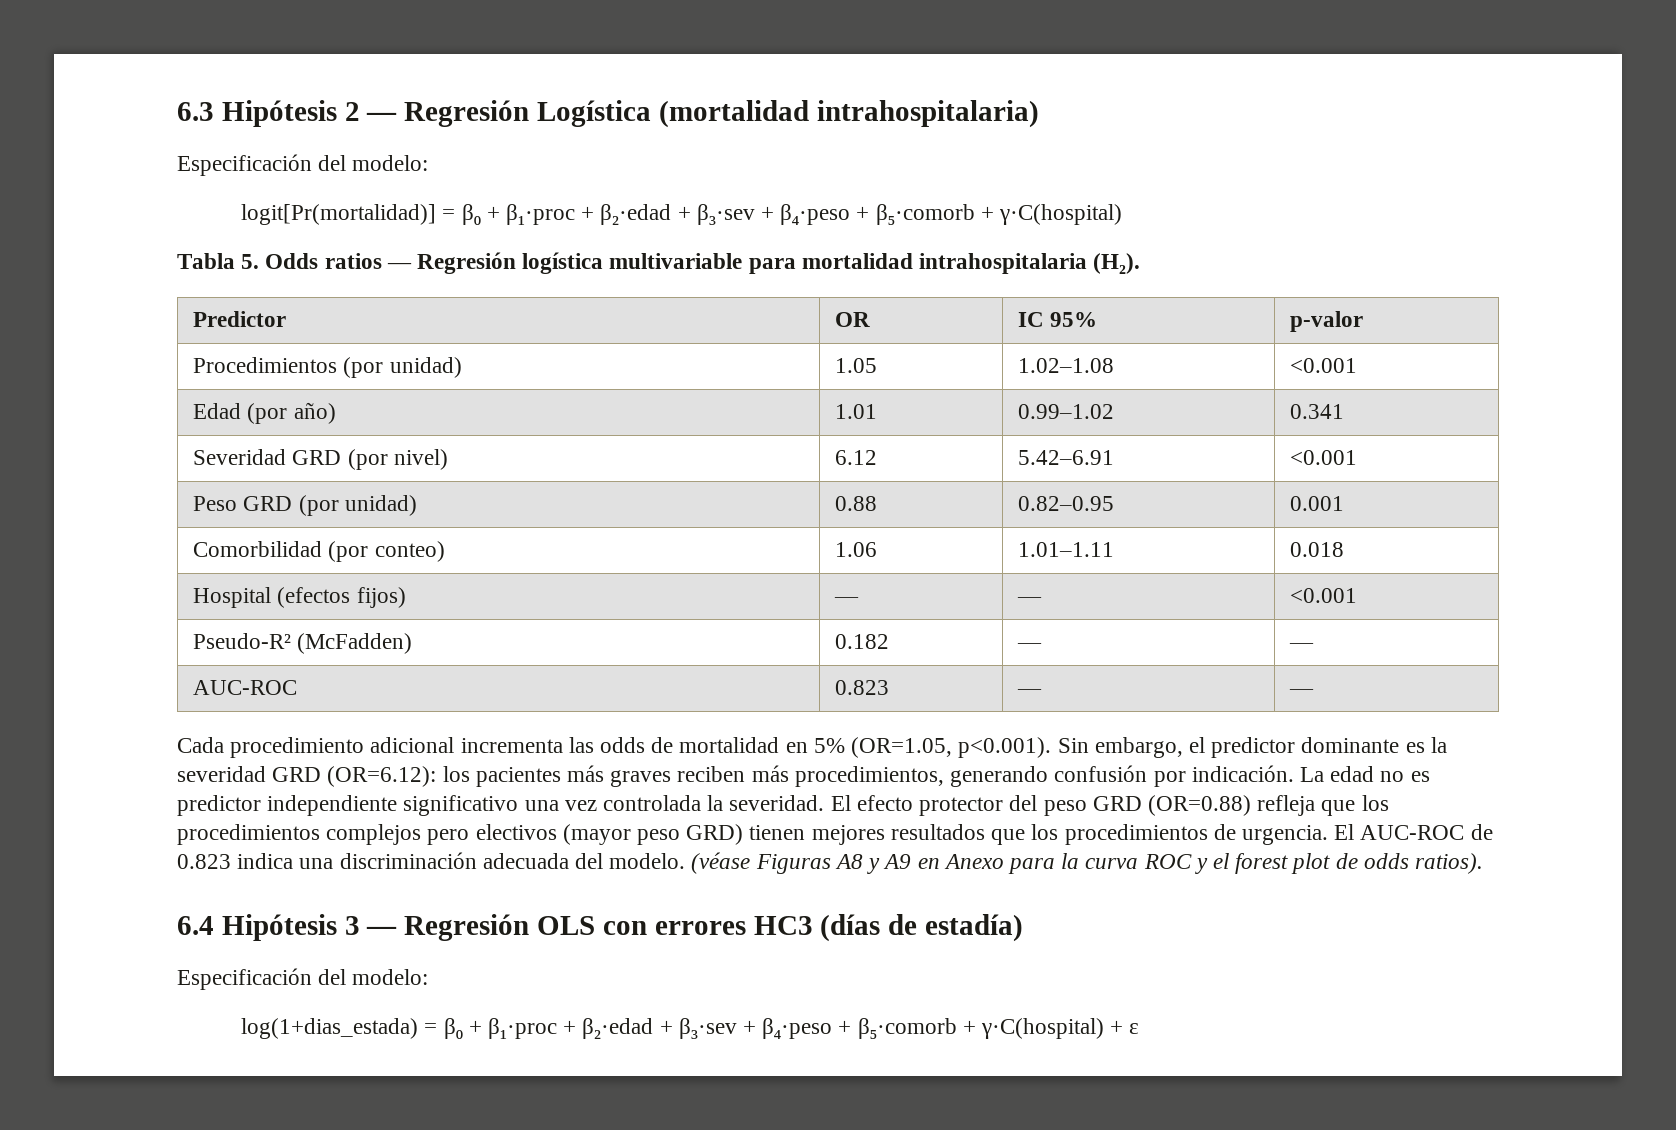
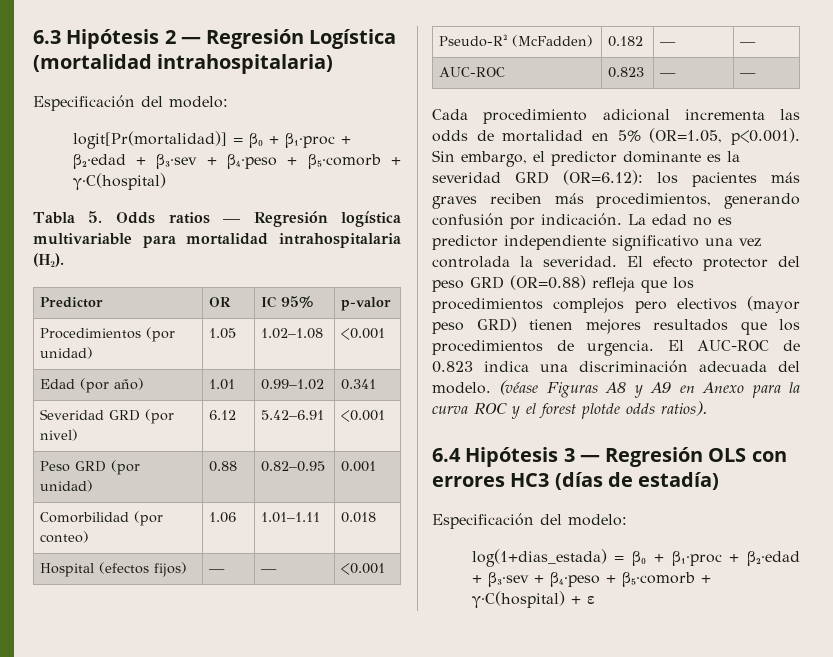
- (véase Figuras A8 y A9 en Anexo para la curva ROC y el forest plot de odds ratios).
+ (véase Figuras A8 y A9 en Anexo para la curva ROC y el forest plotde odds ratios).

